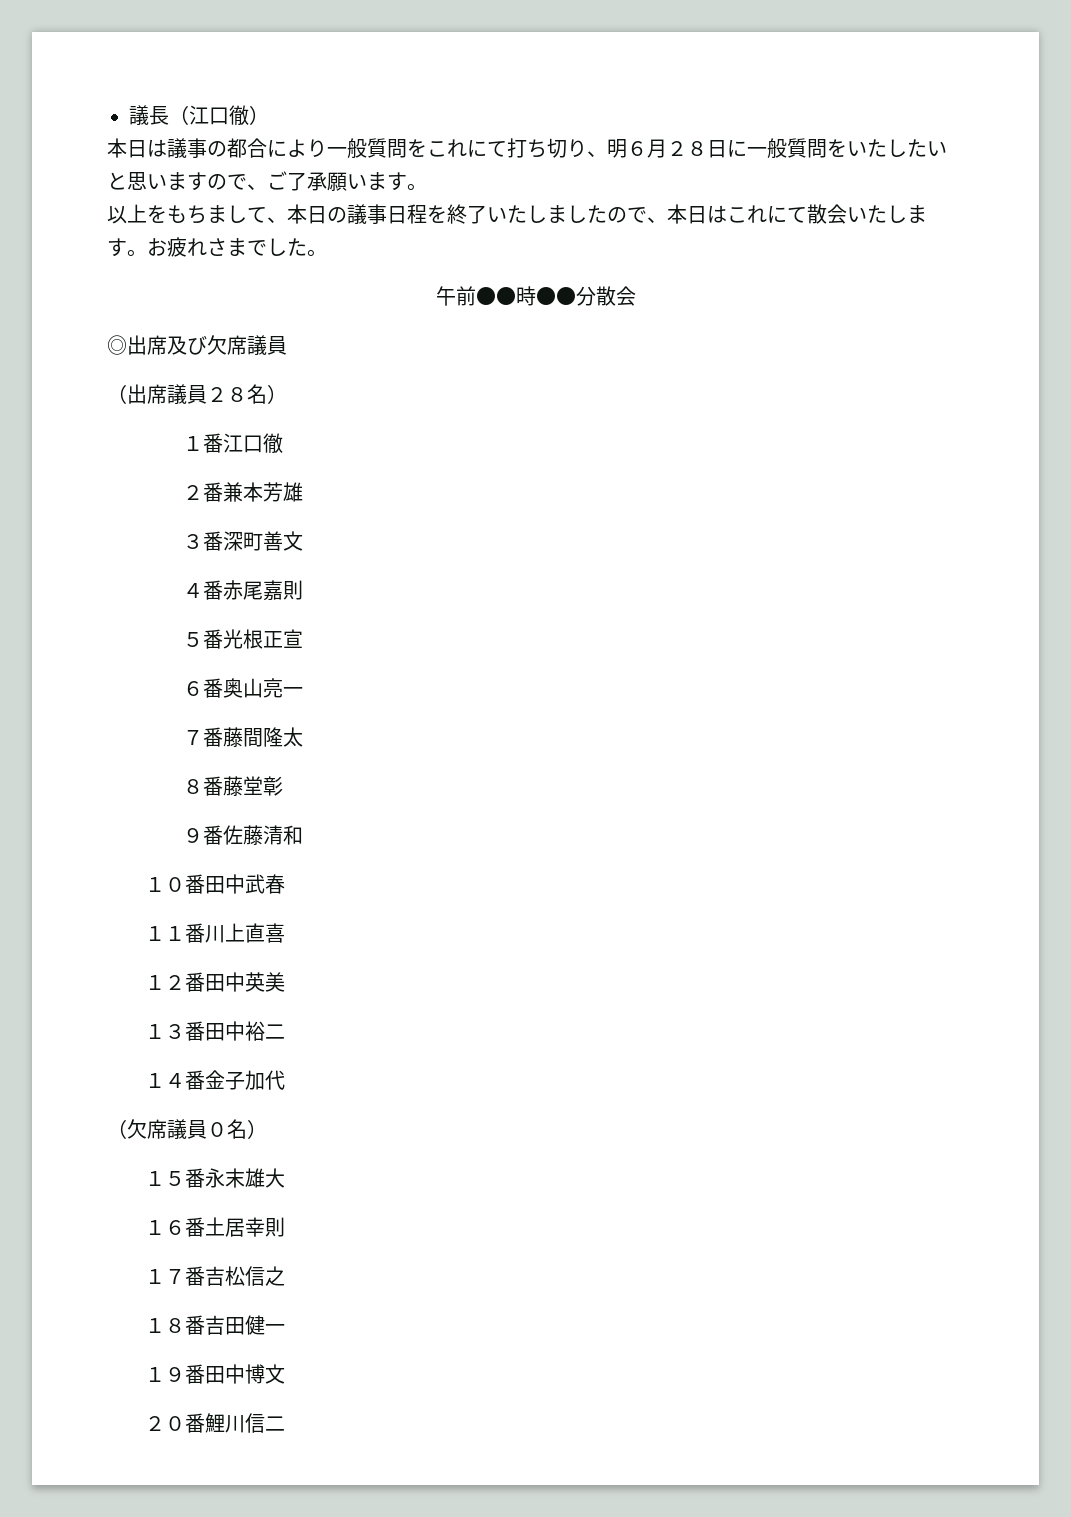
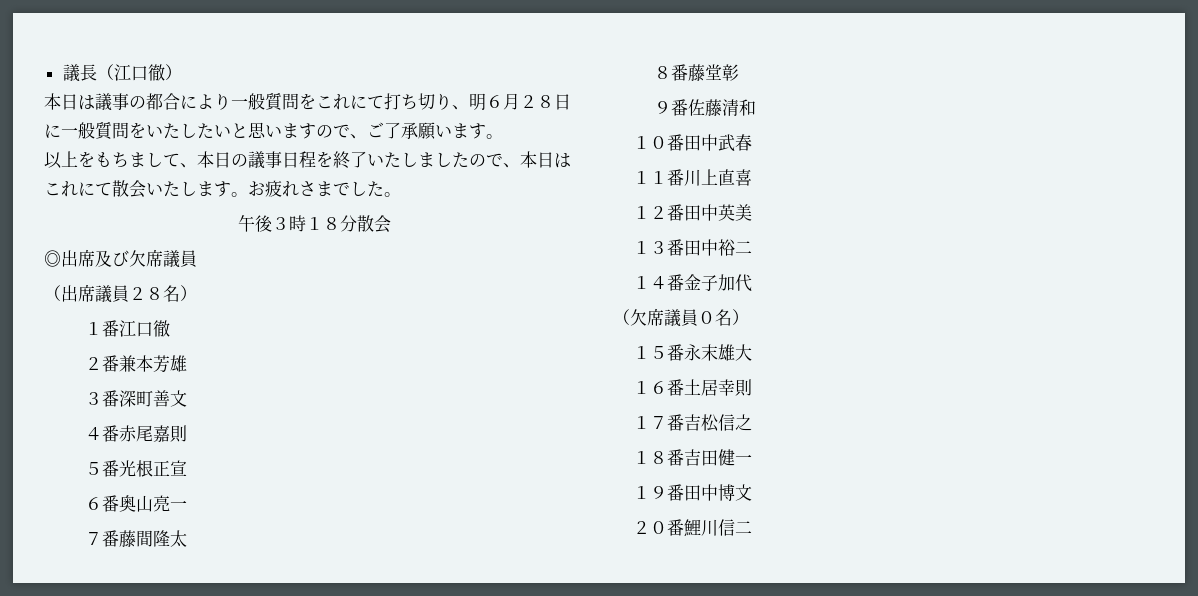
- 午前●●時●●分散会
+ 午後３時１８分散会

